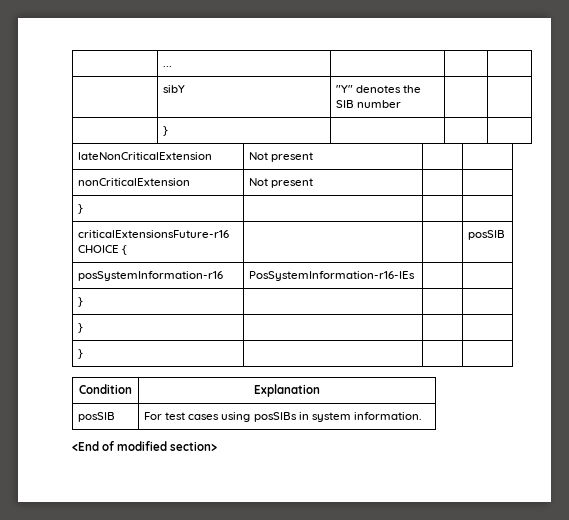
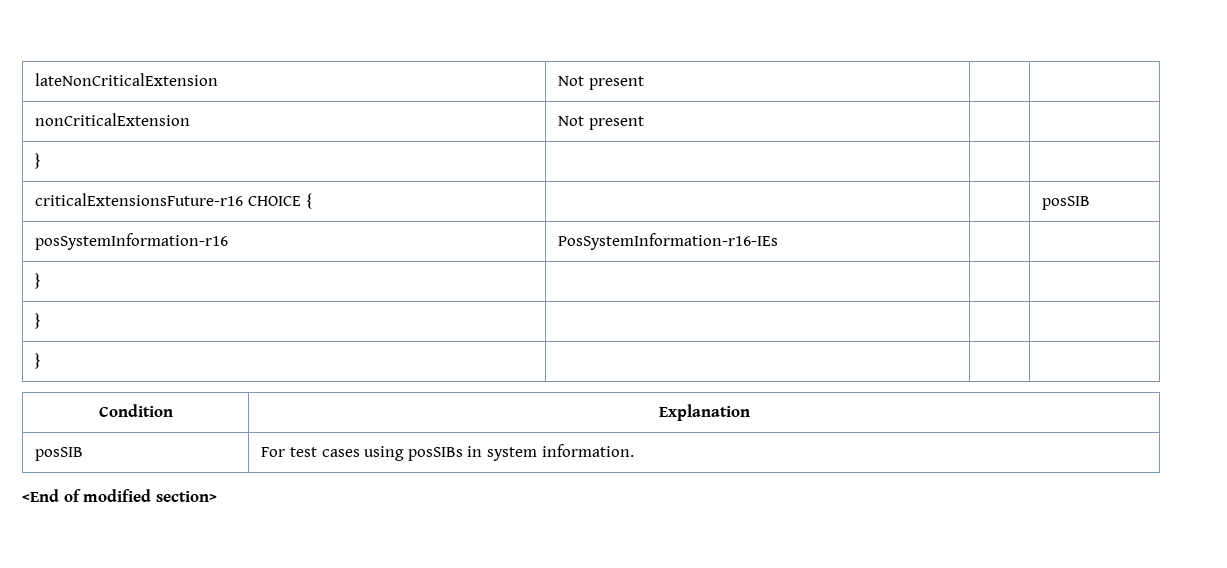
- | ... | | |
- | sibY | "Y" denotes the SIB number | |
- | } | | |

